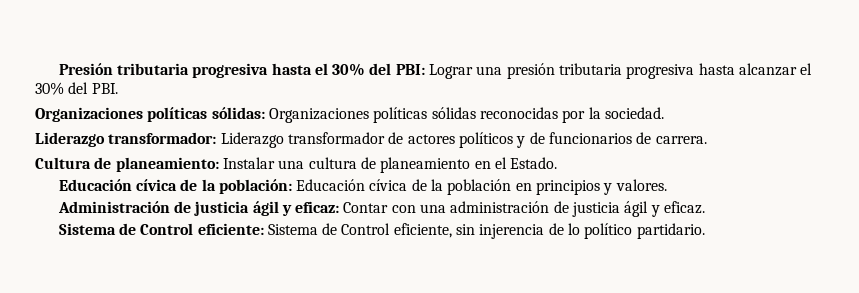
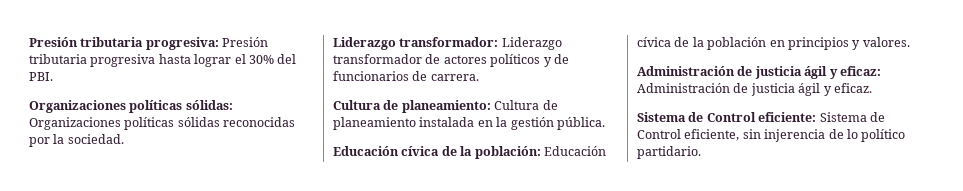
- Presión tributaria progresiva hasta el 30% del PBI: Lograr una presión tributaria progresiva hasta alcanzar el 30% del PBI.
+ Presión tributaria progresiva: Presión tributaria progresiva hasta lograr el 30% del PBI.
- Cultura de planeamiento: Instalar una cultura de planeamiento en el Estado.
+ Cultura de planeamiento: Cultura de planeamiento instalada en la gestión pública.
- Administración de justicia ágil y eficaz: Contar con una administración de justicia ágil y eficaz.
+ Administración de justicia ágil y eficaz: Administración de justicia ágil y eficaz.

